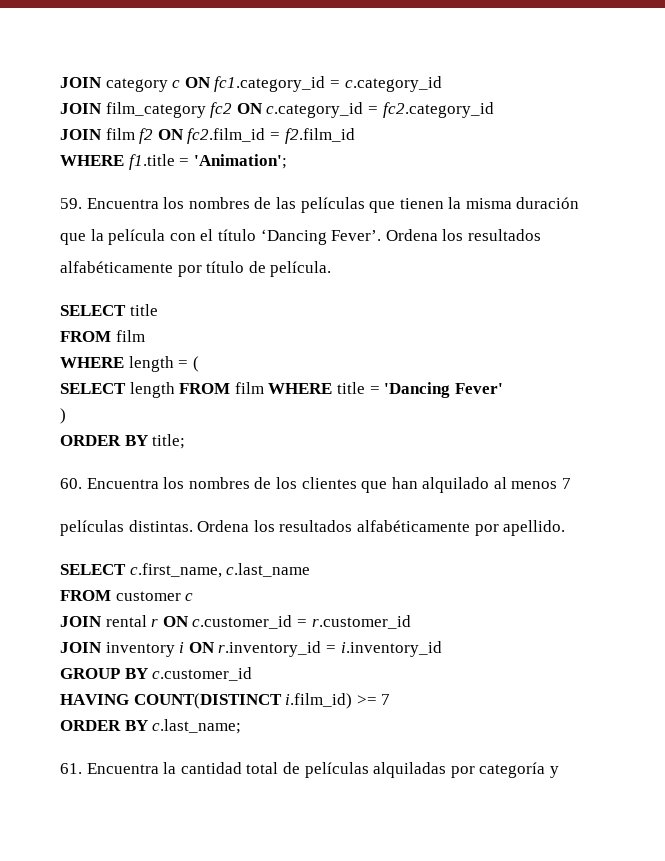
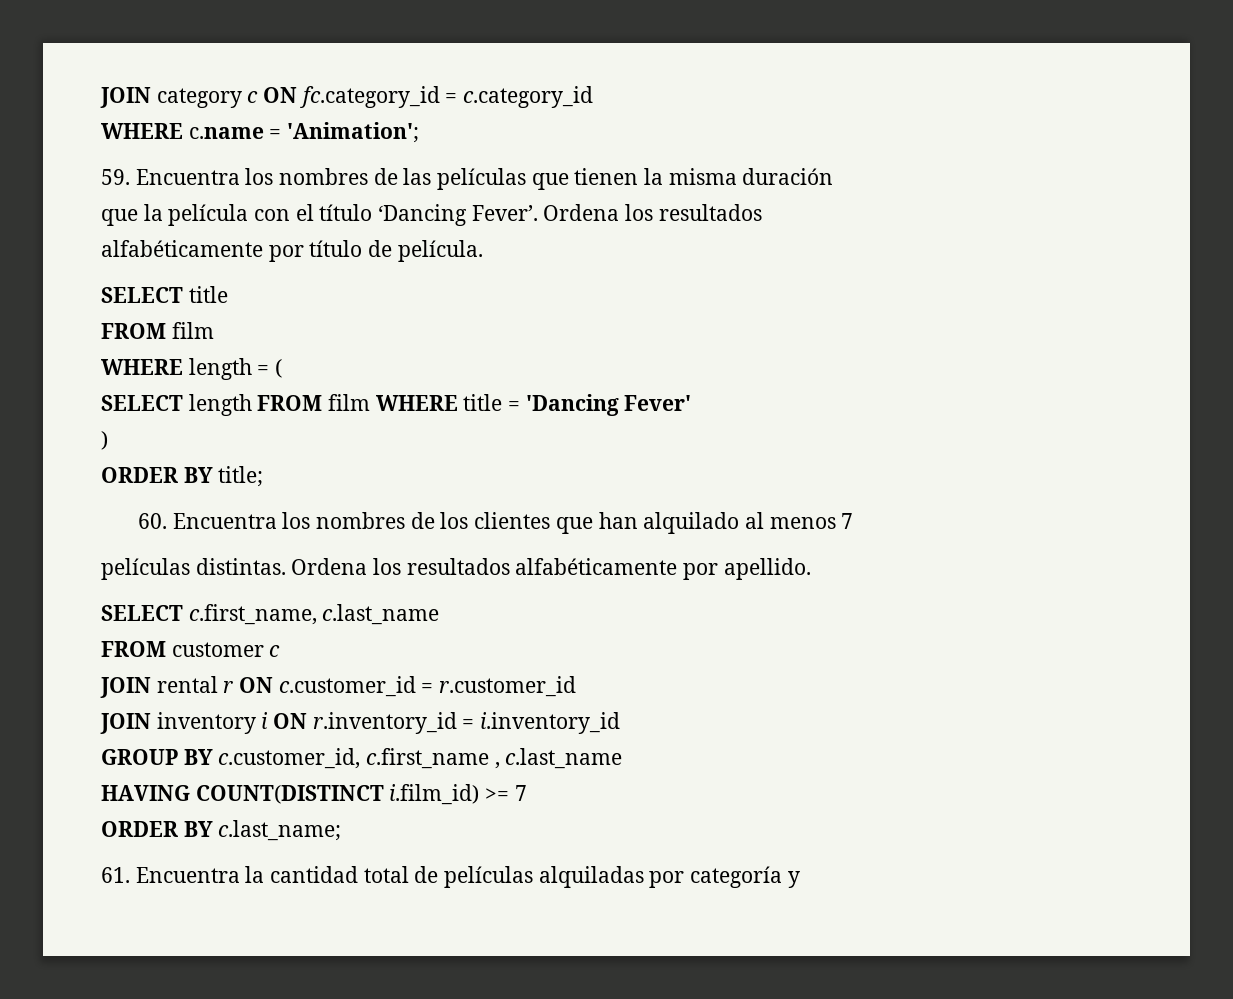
- JOIN category c ON fc1.category_id = c.category_id
+ JOIN category c ON fc.category_id = c.category_id
- JOIN film_category fc2 ON c.category_id = fc2.category_id
- JOIN film f2 ON fc2.film_id = f2.film_id
- WHERE f1.title = 'Animation';
+ WHERE c.name = 'Animation';
- GROUP BY c.customer_id
+ GROUP BY c.customer_id, c.first_name , c.last_name

